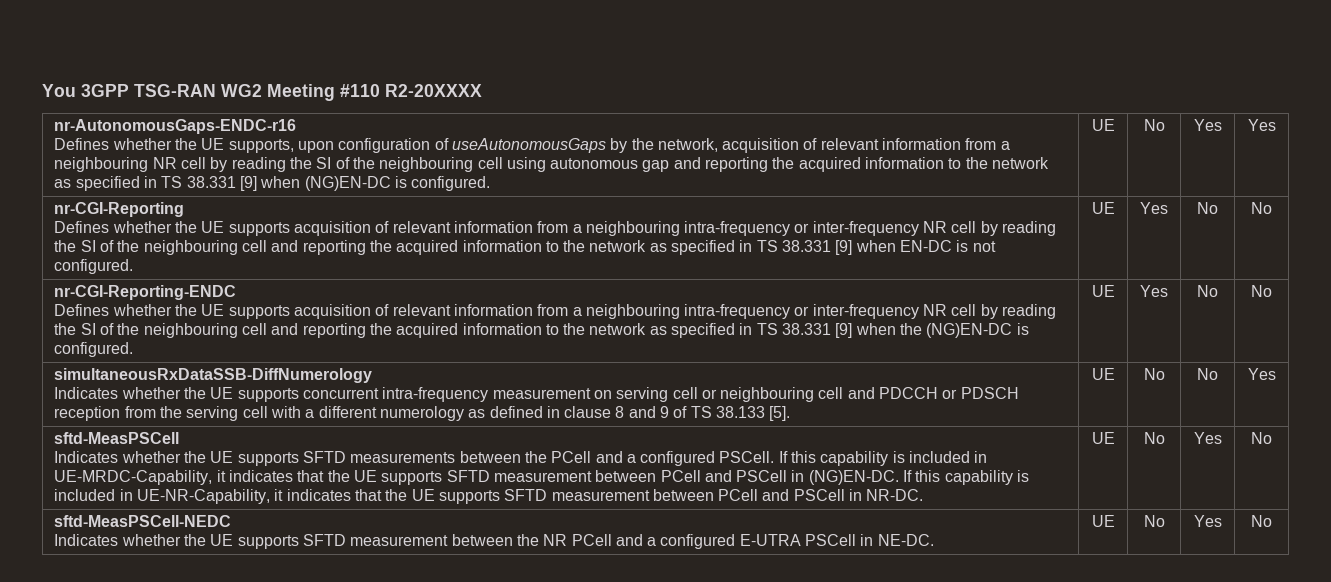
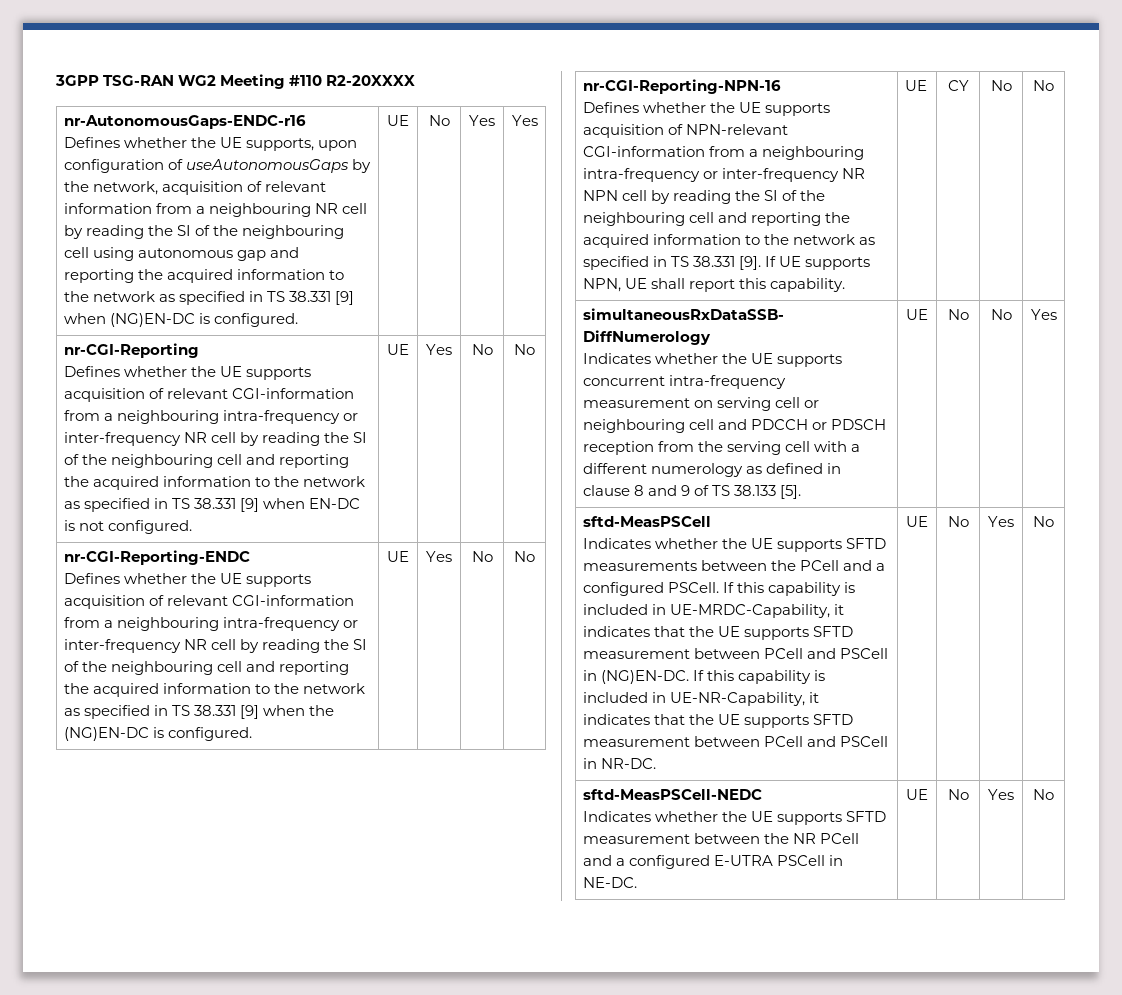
- You 3GPP TSG-RAN WG2 Meeting #110 R2-20XXXX
+ 3GPP TSG-RAN WG2 Meeting #110 R2-20XXXX
- Defines whether the UE supports acquisition of relevant information from a neighbouring intra-frequency or inter-frequency NR cell by reading the SI of the neighbouring cell and reporting the acquired information to the network as specified in TS 38.331 [9] when EN-DC is not configured.
+ Defines whether the UE supports acquisition of relevant CGI-information from a neighbouring intra-frequency or inter-frequency NR cell by reading the SI of the neighbouring cell and reporting the acquired information to the network as specified in TS 38.331 [9] when EN-DC is not configured.
- Defines whether the UE supports acquisition of relevant information from a neighbouring intra-frequency or inter-frequency NR cell by reading the SI of the neighbouring cell and reporting the acquired information to the network as specified in TS 38.331 [9] when the (NG)EN-DC is configured.
+ Defines whether the UE supports acquisition of relevant CGI-information from a neighbouring intra-frequency or inter-frequency NR cell by reading the SI of the neighbouring cell and reporting the acquired information to the network as specified in TS 38.331 [9] when the (NG)EN-DC is configured.
+ nr-CGI-Reporting-NPN-16
+ Defines whether the UE supports acquisition of NPN-relevant CGI-information from a neighbouring intra-frequency or inter-frequency NR NPN cell by reading the SI of the neighbouring cell and reporting the acquired information to the network as specified in TS 38.331 [9]. If UE supports NPN, UE shall report this capability. | UE | CY | No | No

